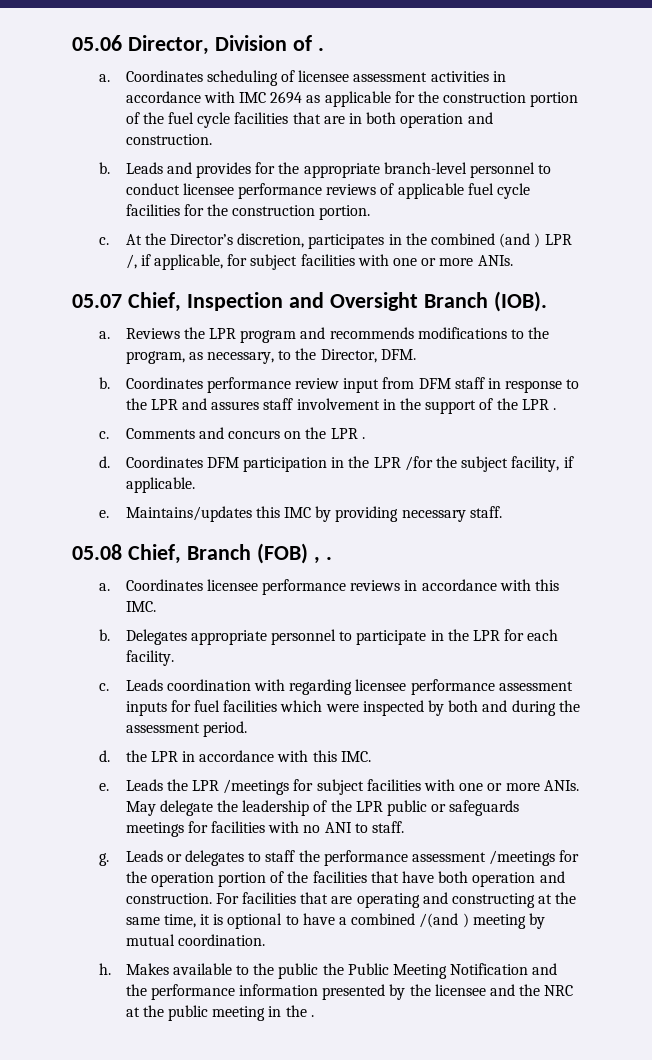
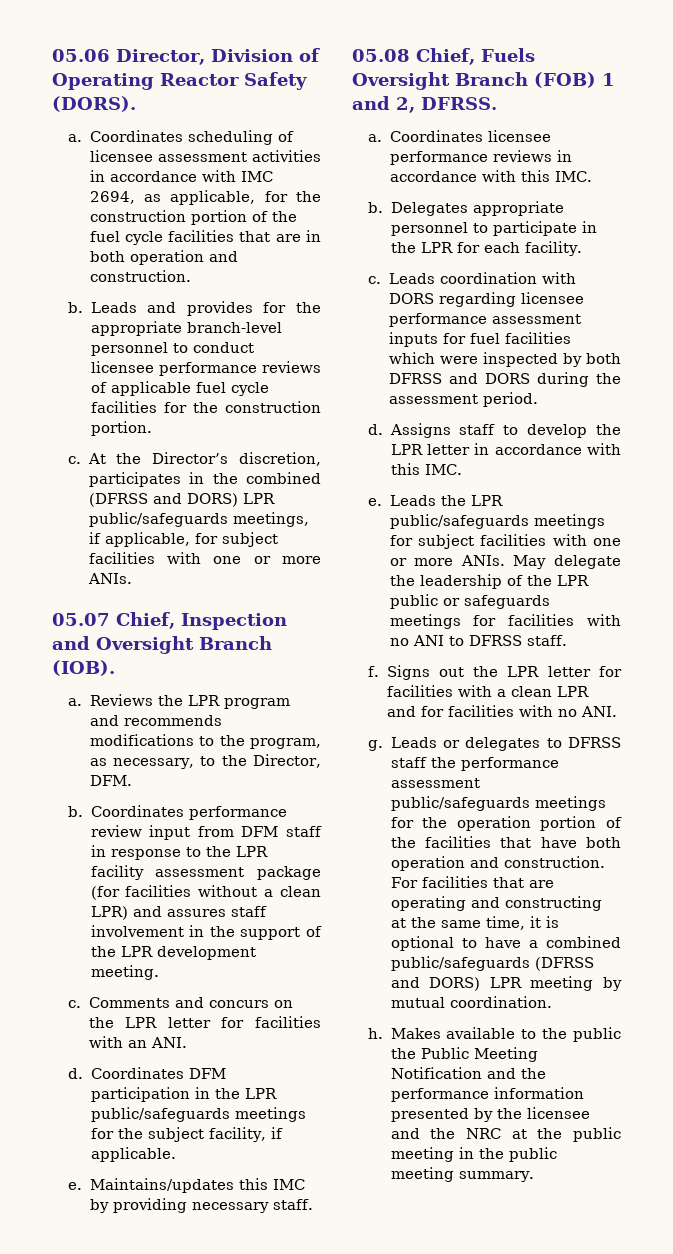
- 05.06 Director, Division of .
+ 05.06 Director, Division of Operating Reactor Safety (DORS).
- Coordinates scheduling of licensee assessment activities in accordance with IMC 2694 as applicable for the construction portion of the fuel cycle facilities that are in both operation and construction.
+ Coordinates scheduling of licensee assessment activities in accordance with IMC 2694, as applicable, for the construction portion of the fuel cycle facilities that are in both operation and construction.
- At the Director’s discretion, participates in the combined (and ) LPR /, if applicable, for subject facilities with one or more ANIs.
+ At the Director’s discretion, participates in the combined (DFRSS and DORS) LPR public/safeguards meetings, if applicable, for subject facilities with one or more ANIs.
- Coordinates performance review input from DFM staff in response to the LPR and assures staff involvement in the support of the LPR .
+ Coordinates performance review input from DFM staff in response to the LPR facility assessment package (for facilities without a clean LPR) and assures staff involvement in the support of the LPR development meeting.
- Comments and concurs on the LPR .
+ Comments and concurs on the LPR letter for facilities with an ANI.
- Coordinates DFM participation in the LPR /for the subject facility, if applicable.
+ Coordinates DFM participation in the LPR public/safeguards meetings for the subject facility, if applicable.
- 05.08 Chief, Branch (FOB) , .
+ 05.08 Chief, Fuels Oversight Branch (FOB) 1 and 2, DFRSS.
- Leads coordination with regarding licensee performance assessment inputs for fuel facilities which were inspected by both and during the assessment period.
+ Leads coordination with DORS regarding licensee performance assessment inputs for fuel facilities which were inspected by both DFRSS and DORS during the assessment period.
- d. the LPR in accordance with this IMC.
+ d. Assigns staff to develop the LPR letter in accordance with this IMC.
- Leads the LPR /meetings for subject facilities with one or more ANIs.
+ Leads the LPR public/safeguards meetings for subject facilities with one or more ANIs.
- May delegate the leadership of the LPR public or safeguards meetings for facilities with no ANI to staff.
+ May delegate the leadership of the LPR public or safeguards meetings for facilities with no ANI to DFRSS staff.
+ f. Signs out the LPR letter for facilities with a clean LPR and for facilities with no ANI.
- Leads or delegates to staff the performance assessment /meetings for the operation portion of the facilities that have both operation and construction.
+ Leads or delegates to DFRSS staff the performance assessment public/safeguards meetings for the operation portion of the facilities that have both operation and construction.
- For facilities that are operating and constructing at the same time, it is optional to have a combined /(and ) meeting by mutual coordination.
+ For facilities that are operating and constructing at the same time, it is optional to have a combined public/safeguards (DFRSS and DORS) LPR meeting by mutual coordination.
- Makes available to the public the Public Meeting Notification and the performance information presented by the licensee and the NRC at the public meeting in the .
+ Makes available to the public the Public Meeting Notification and the performance information presented by the licensee and the NRC at the public meeting in the public meeting summary.

